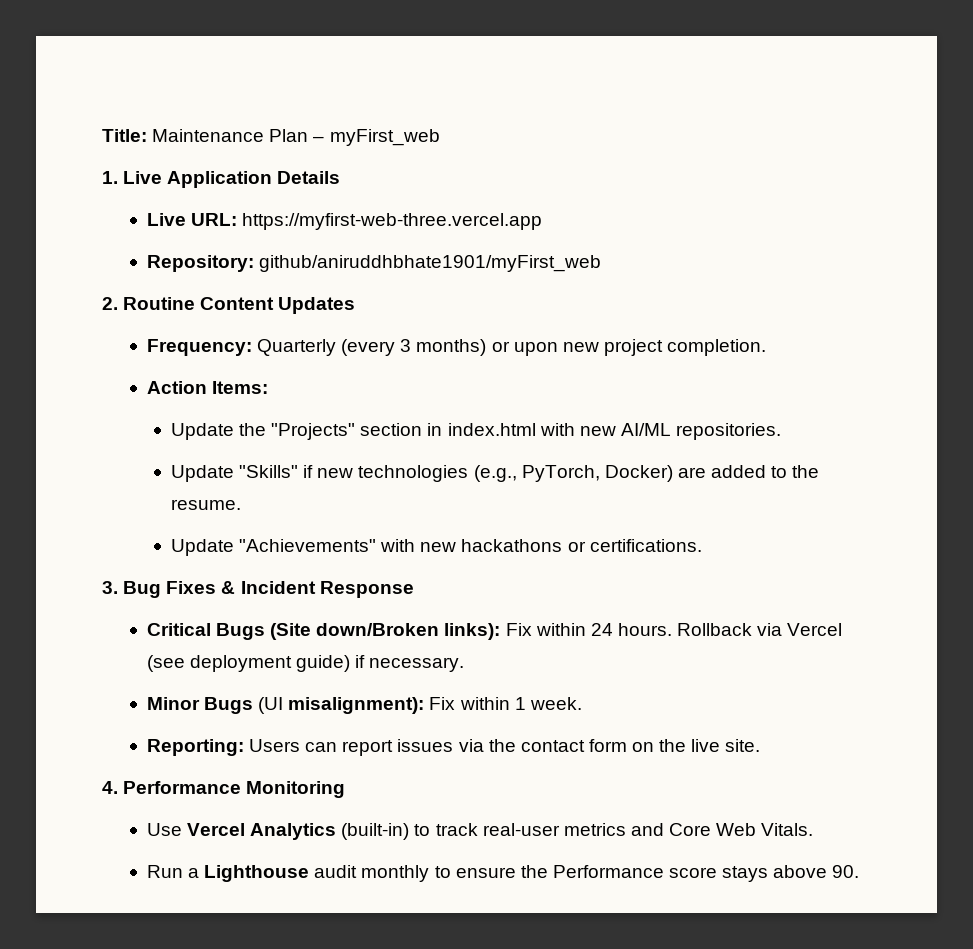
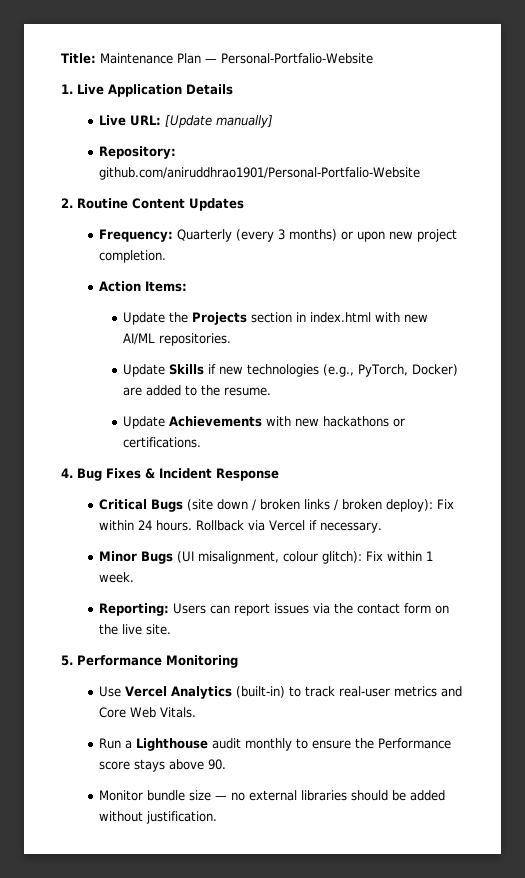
- Title: Maintenance Plan – myFirst_web
+ Title: Maintenance Plan — Personal-Portfalio-Website
- Live URL: https://myfirst-web-three.vercel.app
+ Live URL: [Update manually]
- Repository: github/aniruddhbhate1901/myFirst_web
+ Repository: github.com/aniruddhrao1901/Personal-Portfalio-Website
- Update the "Projects" section in index.html with new AI/ML repositories.
+ Update the Projects section in index.html with new AI/ML repositories.
- Update "Skills" if new technologies (e.g., PyTorch, Docker) are added to the resume.
+ Update Skills if new technologies (e.g., PyTorch, Docker) are added to the resume.
- Update "Achievements" with new hackathons or certifications.
+ Update Achievements with new hackathons or certifications.
- 3. Bug Fixes & Incident Response
+ 4. Bug Fixes & Incident Response
- Critical Bugs (Site down/Broken links): Fix within 24 hours.
+ Critical Bugs (site down / broken links / broken deploy): Fix within 24 hours.
- Rollback via Vercel (see deployment guide) if necessary.
+ Rollback via Vercel if necessary.
- Minor Bugs (UI misalignment): Fix within 1 week.
+ Minor Bugs (UI misalignment, colour glitch): Fix within 1 week.
- 4. Performance Monitoring
+ 5. Performance Monitoring
+ Monitor bundle size — no external libraries should be added without justification.

